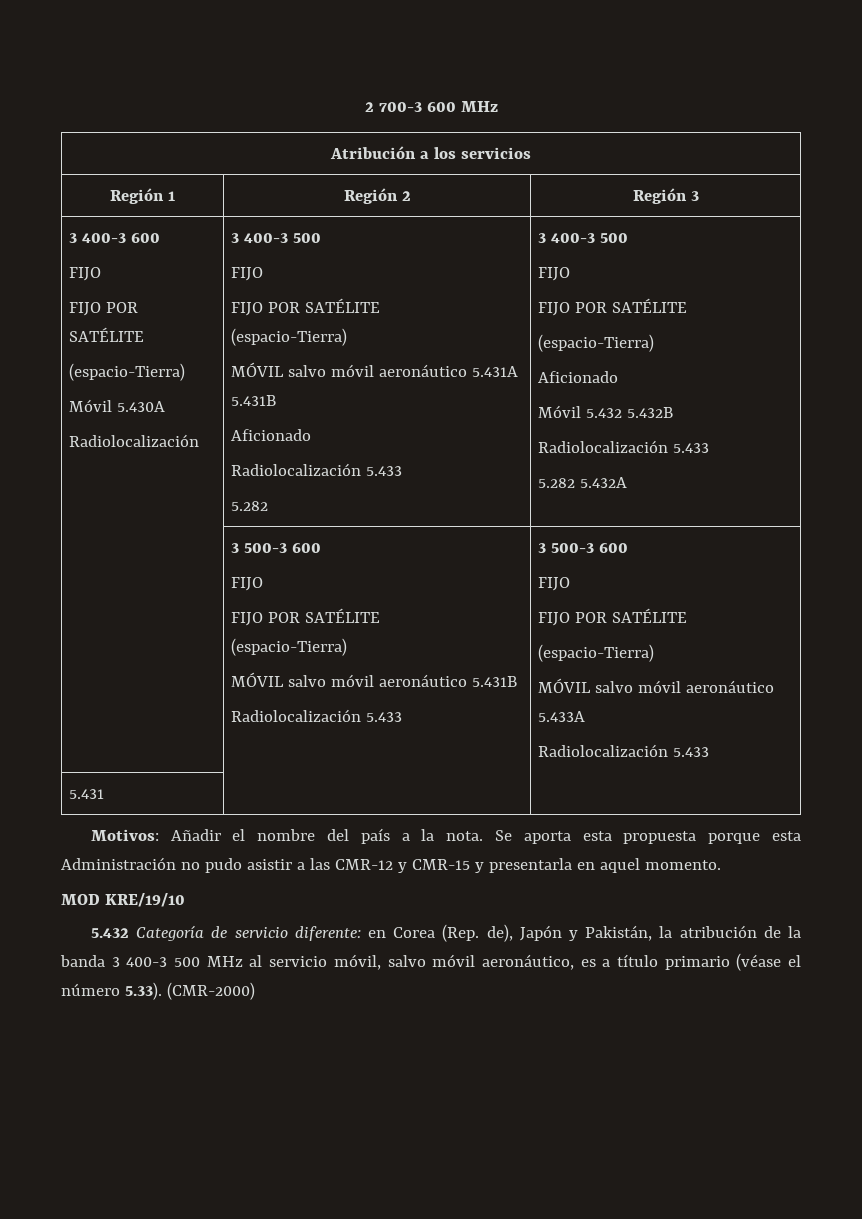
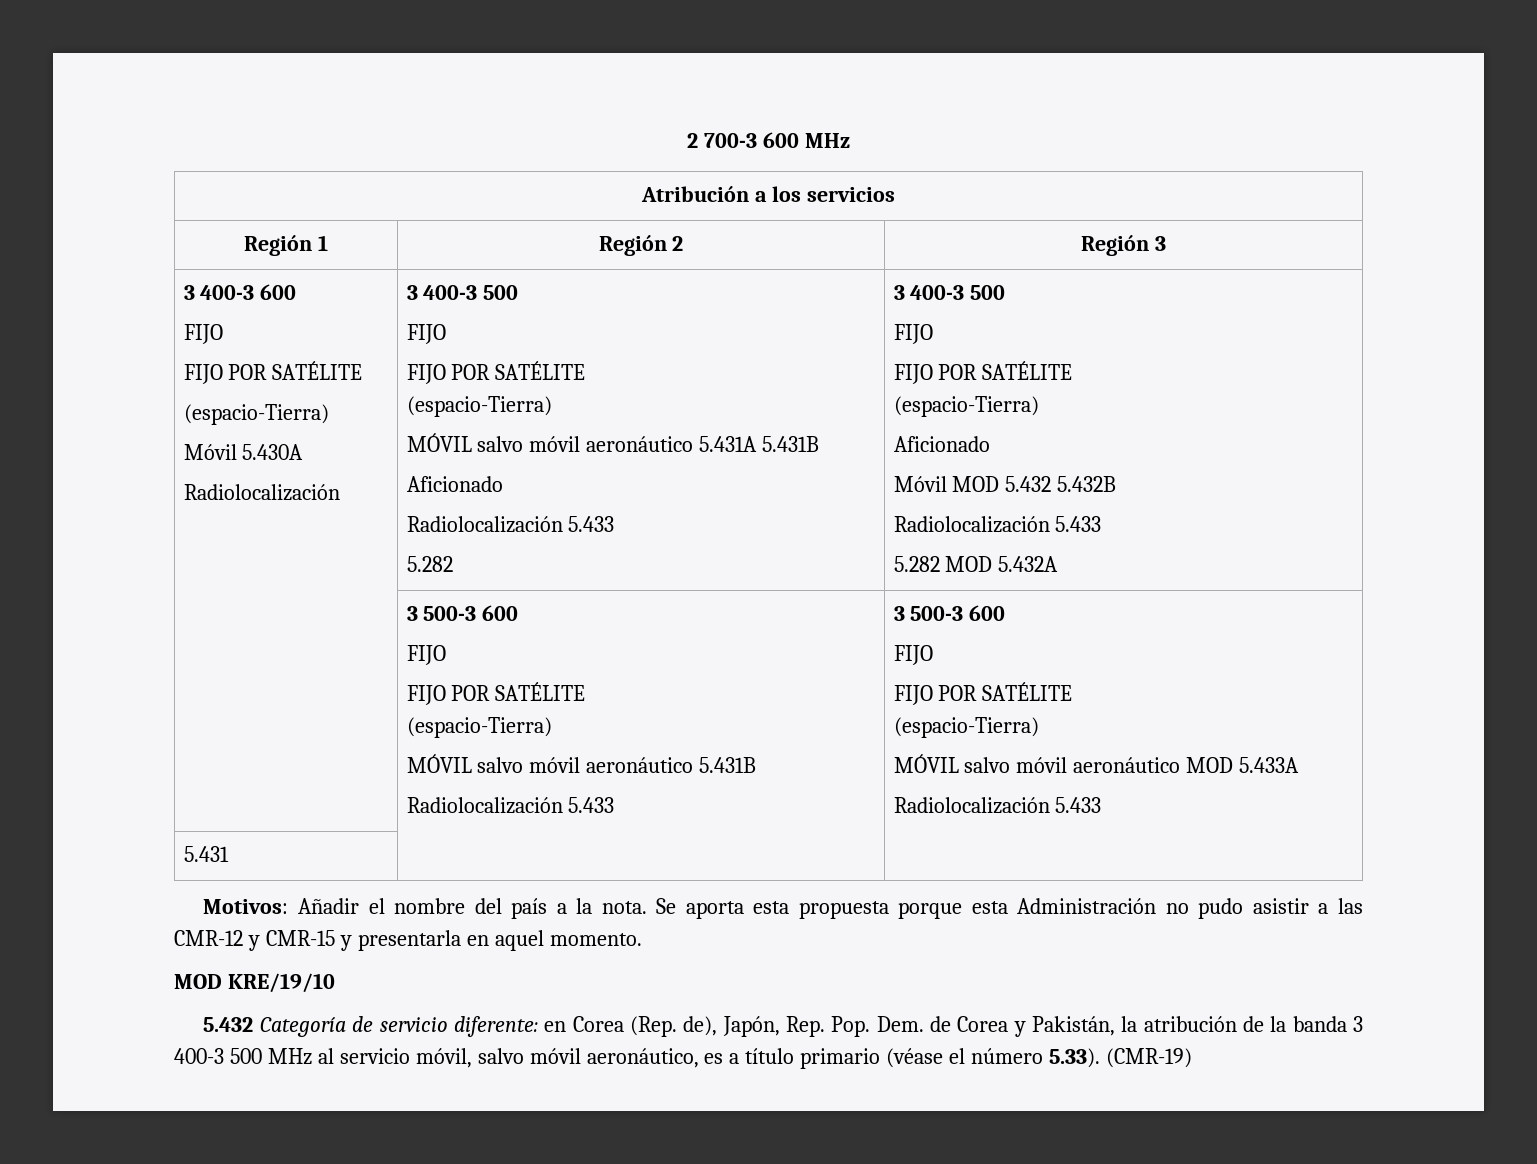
- Móvil 5.432 5.432B
+ Móvil MOD 5.432 5.432B
- 5.282 5.432A
+ 5.282 MOD 5.432A
  | 3 500-3 600
  FIJO
  FIJO POR SATÉLITE
  (espacio-Tierra)
  MÓVIL salvo móvil aeronáutico 5.431B
  Radiolocalización 5.433 | 3 500-3 600
  FIJO
  FIJO POR SATÉLITE
  (espacio-Tierra)
- MÓVIL salvo móvil aeronáutico 5.433A
+ MÓVIL salvo móvil aeronáutico MOD 5.433A
- 5.432 Categoría de servicio diferente: en Corea (Rep. de), Japón y Pakistán, la atribución de la banda 3 400-3 500 MHz al servicio móvil, salvo móvil aeronáutico, es a título primario (véase el número 5.33). (CMR-2000)
+ 5.432 Categoría de servicio diferente: en Corea (Rep. de), Japón, Rep. Pop. Dem. de Corea y Pakistán, la atribución de la banda 3 400-3 500 MHz al servicio móvil, salvo móvil aeronáutico, es a título primario (véase el número 5.33). (CMR-19)

